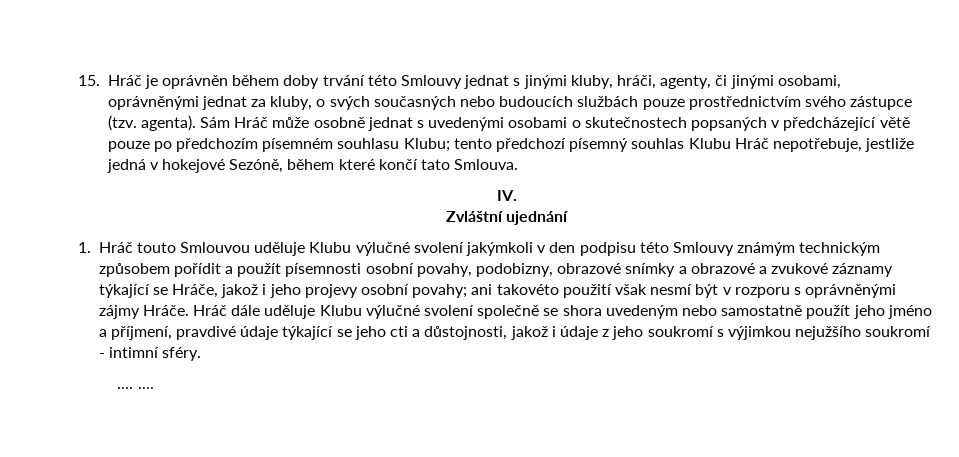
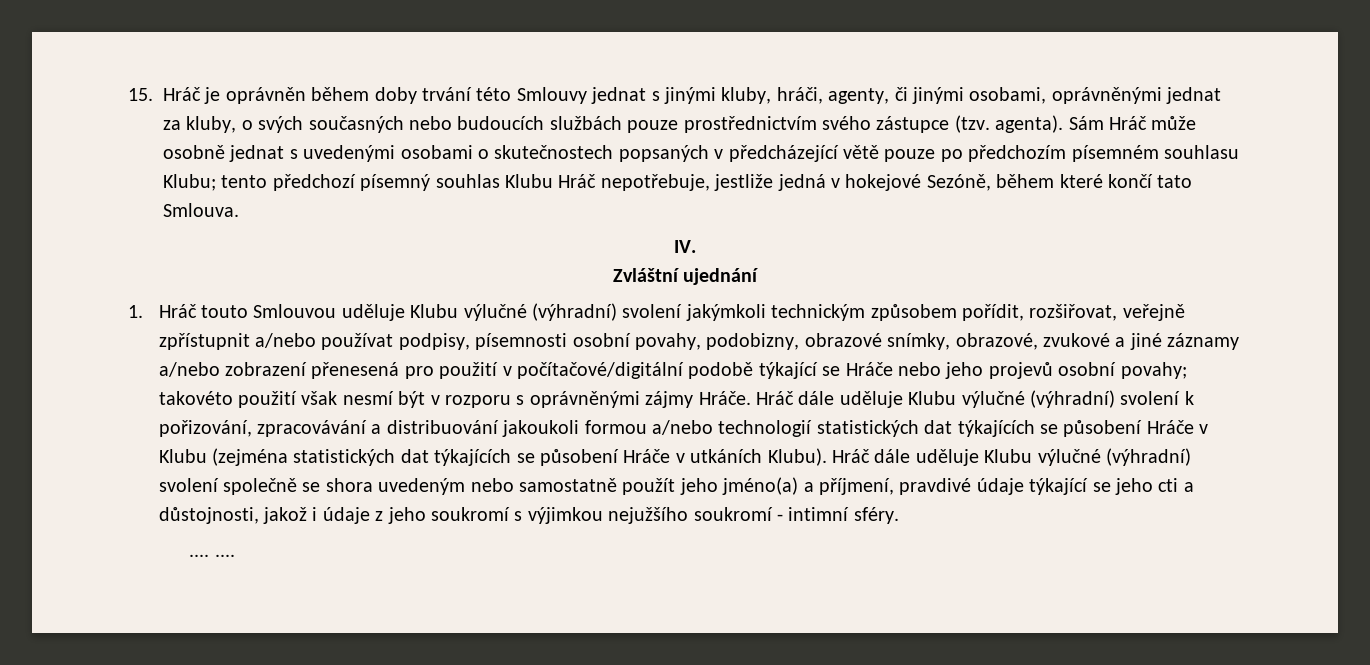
- 1. Hráč touto Smlouvou uděluje Klubu výlučné svolení jakýmkoli v den podpisu této Smlouvy známým technickým způsobem pořídit a použít písemnosti osobní povahy, podobizny, obrazové snímky a obrazové a zvukové záznamy týkající se Hráče, jakož i jeho projevy osobní povahy; ani takovéto použití však nesmí být v rozporu s oprávněnými zájmy Hráče.
+ 1. Hráč touto Smlouvou uděluje Klubu výlučné (výhradní) svolení jakýmkoli technickým způsobem pořídit, rozšiřovat, veřejně zpřístupnit a/nebo používat podpisy, písemnosti osobní povahy, podobizny, obrazové snímky, obrazové, zvukové a jiné záznamy a/nebo zobrazení přenesená pro použití v počítačové/digitální podobě týkající se Hráče nebo jeho projevů osobní povahy; takovéto použití však nesmí být v rozporu s oprávněnými zájmy Hráče.
- Hráč dále uděluje Klubu výlučné svolení společně se shora uvedeným nebo samostatně použít jeho jméno a příjmení, pravdivé údaje týkající se jeho cti a důstojnosti, jakož i údaje z jeho soukromí s výjimkou nejužšího soukromí - intimní sféry.
+ Hráč dále uděluje Klubu výlučné (výhradní) svolení k pořizování, zpracovávání a distribuování jakoukoli formou a/nebo technologií statistických dat týkajících se působení Hráče v Klubu (zejména statistických dat týkajících se působení Hráče v utkáních Klubu). Hráč dále uděluje Klubu výlučné (výhradní) svolení společně se shora uvedeným nebo samostatně použít jeho jméno(a) a příjmení, pravdivé údaje týkající se jeho cti a důstojnosti, jakož i údaje z jeho soukromí s výjimkou nejužšího soukromí - intimní sféry.

